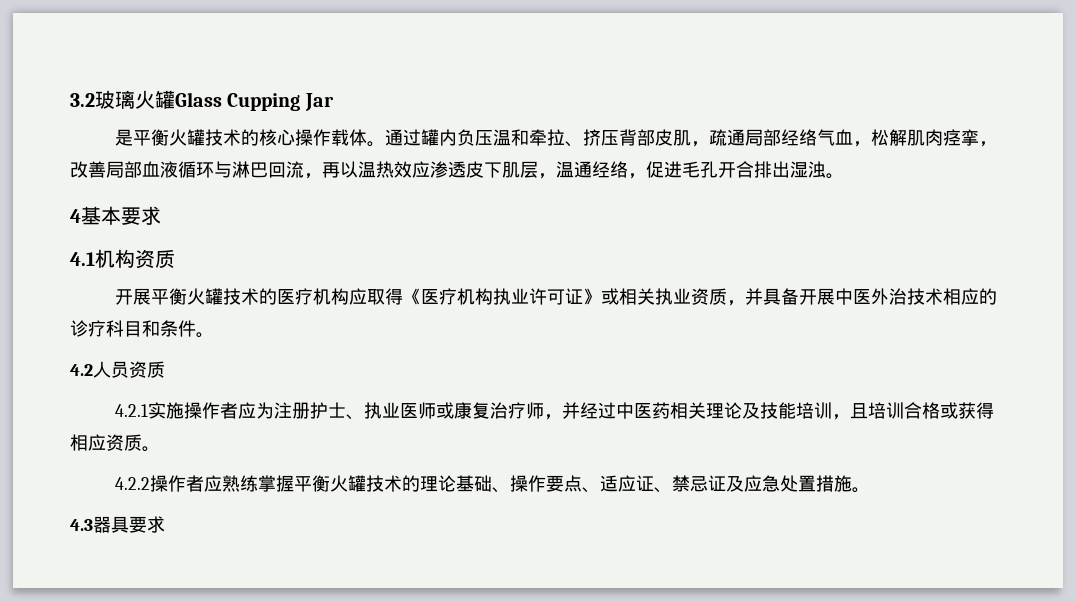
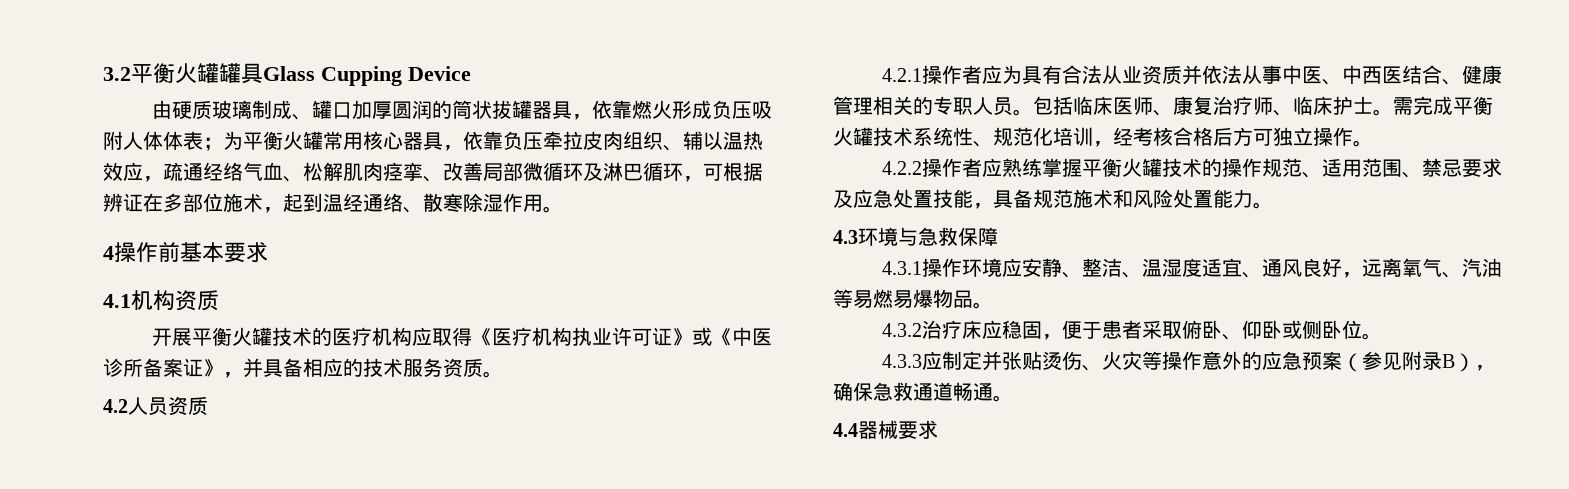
- 3.2玻璃火罐Glass Cupping Jar
- 是平衡火罐技术的核心操作载体。通过罐内负压温和牵拉、挤压背部皮肌，疏通局部经络气血，松解肌肉痉挛，改善局部血液循环与淋巴回流，再以温热效应渗透皮下肌层，温通经络，促进毛孔开合排出湿浊。
+ 3.2平衡火罐罐具Glass Cupping Device
+ 由硬质玻璃制成、罐口加厚圆润的筒状拔罐器具，依靠燃火形成负压吸附人体体表；为平衡火罐常用核心器具，依靠负压牵拉皮肉组织、辅以温热效应，疏通经络气血、松解肌肉痉挛、改善局部微循环及淋巴循环，可根据辨证在多部位施术，起到温经通络、散寒除湿作用。
- 4基本要求
+ 4操作前基本要求
- 开展平衡火罐技术的医疗机构应取得《医疗机构执业许可证》或相关执业资质，并具备开展中医外治技术相应的诊疗科目和条件。
+ 开展平衡火罐技术的医疗机构应取得《医疗机构执业许可证》或《中医诊所备案证》，并具备相应的技术服务资质。
- 4.2.1实施操作者应为注册护士、执业医师或康复治疗师，并经过中医药相关理论及技能培训，且培训合格或获得相应资质。
+ 4.2.1操作者应为具有合法从业资质并依法从事中医、中西医结合、健康管理相关的专职人员。包括临床医师、康复治疗师、临床护士。需完成平衡火罐技术系统性、规范化培训，经考核合格后方可独立操作。
- 4.2.2操作者应熟练掌握平衡火罐技术的理论基础、操作要点、适应证、禁忌证及应急处置措施。
- 4.3器具要求
+ 4.2.2操作者应熟练掌握平衡火罐技术的操作规范、适用范围、禁忌要求及应急处置技能，具备规范施术和风险处置能力。
+ 4.3环境与急救保障
+ 4.3.1操作环境应安静、整洁、温湿度适宜、通风良好，远离氧气、汽油等易燃易爆物品。
+ 4.3.2治疗床应稳固，便于患者采取俯卧、仰卧或侧卧位。
+ 4.3.3应制定并张贴烫伤、火灾等操作意外的应急预案（参见附录B），确保急救通道畅通。
+ 4.4器械要求

